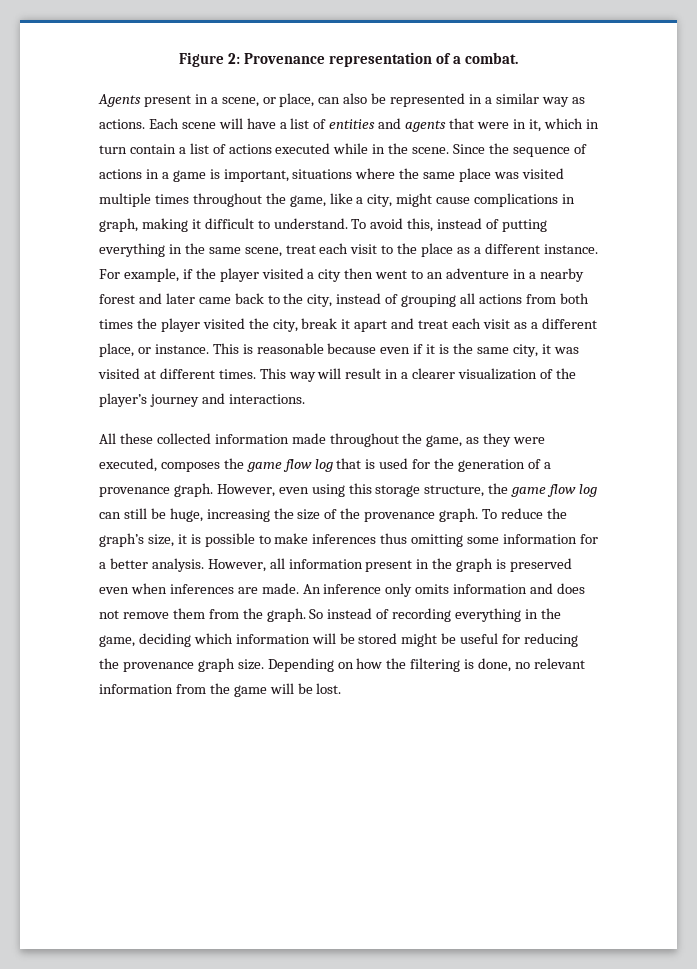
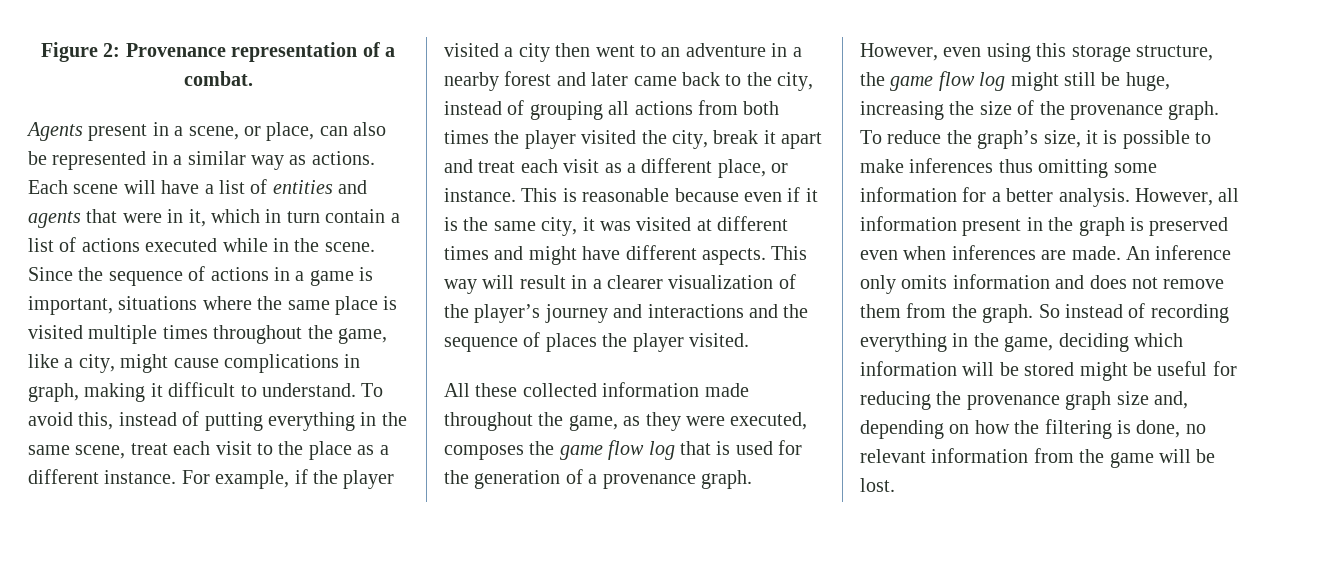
- Since the sequence of actions in a game is important, situations where the same place was visited multiple times throughout the game, like a city, might cause complications in graph, making it difficult to understand.
+ Since the sequence of actions in a game is important, situations where the same place is visited multiple times throughout the game, like a city, might cause complications in graph, making it difficult to understand.
- This is reasonable because even if it is the same city, it was visited at different times.
+ This is reasonable because even if it is the same city, it was visited at different times and might have different aspects.
- This way will result in a clearer visualization of the player’s journey and interactions.
+ This way will result in a clearer visualization of the player’s journey and interactions and the sequence of places the player visited.
- However, even using this storage structure, the game flow log can still be huge, increasing the size of the provenance graph.
+ However, even using this storage structure, the game flow log might still be huge, increasing the size of the provenance graph.
- So instead of recording everything in the game, deciding which information will be stored might be useful for reducing the provenance graph size. Depending on how the filtering is done, no relevant information from the game will be lost.
+ So instead of recording everything in the game, deciding which information will be stored might be useful for reducing the provenance graph size and, depending on how the filtering is done, no relevant information from the game will be lost.

